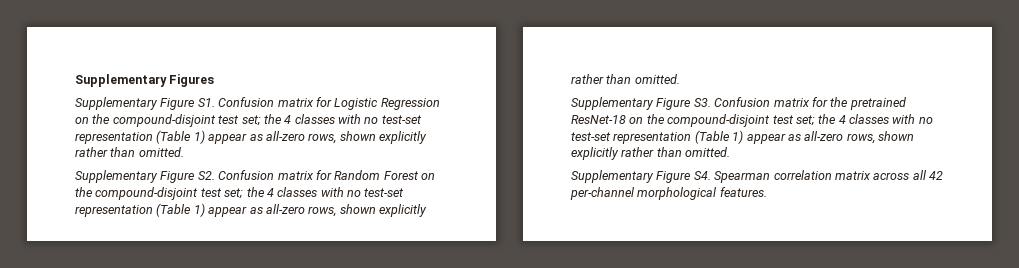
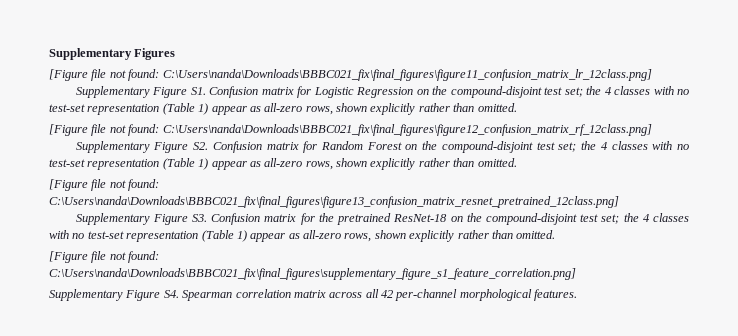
+ [Figure file not found: C:\Users\nanda\Downloads\BBBC021_fix\final_figures\figure11_confusion_matrix_lr_12class.png]
+ [Figure file not found: C:\Users\nanda\Downloads\BBBC021_fix\final_figures\figure12_confusion_matrix_rf_12class.png]
+ [Figure file not found: C:\Users\nanda\Downloads\BBBC021_fix\final_figures\figure13_confusion_matrix_resnet_pretrained_12class.png]
+ [Figure file not found: C:\Users\nanda\Downloads\BBBC021_fix\final_figures\supplementary_figure_s1_feature_correlation.png]

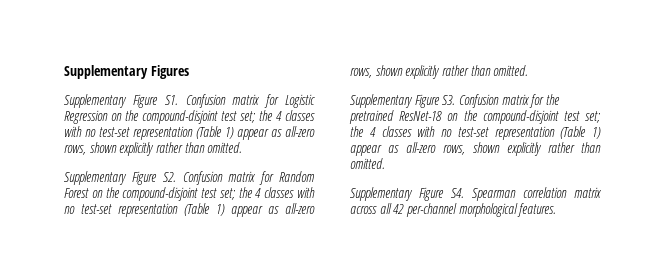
- [Figure file not found: C:\Users\nanda\Downloads\BBBC021_fix\final_figures\figure11_confusion_matrix_lr_12class.png]
- [Figure file not found: C:\Users\nanda\Downloads\BBBC021_fix\final_figures\figure12_confusion_matrix_rf_12class.png]
- [Figure file not found: C:\Users\nanda\Downloads\BBBC021_fix\final_figures\figure13_confusion_matrix_resnet_pretrained_12class.png]
- [Figure file not found: C:\Users\nanda\Downloads\BBBC021_fix\final_figures\supplementary_figure_s1_feature_correlation.png]

